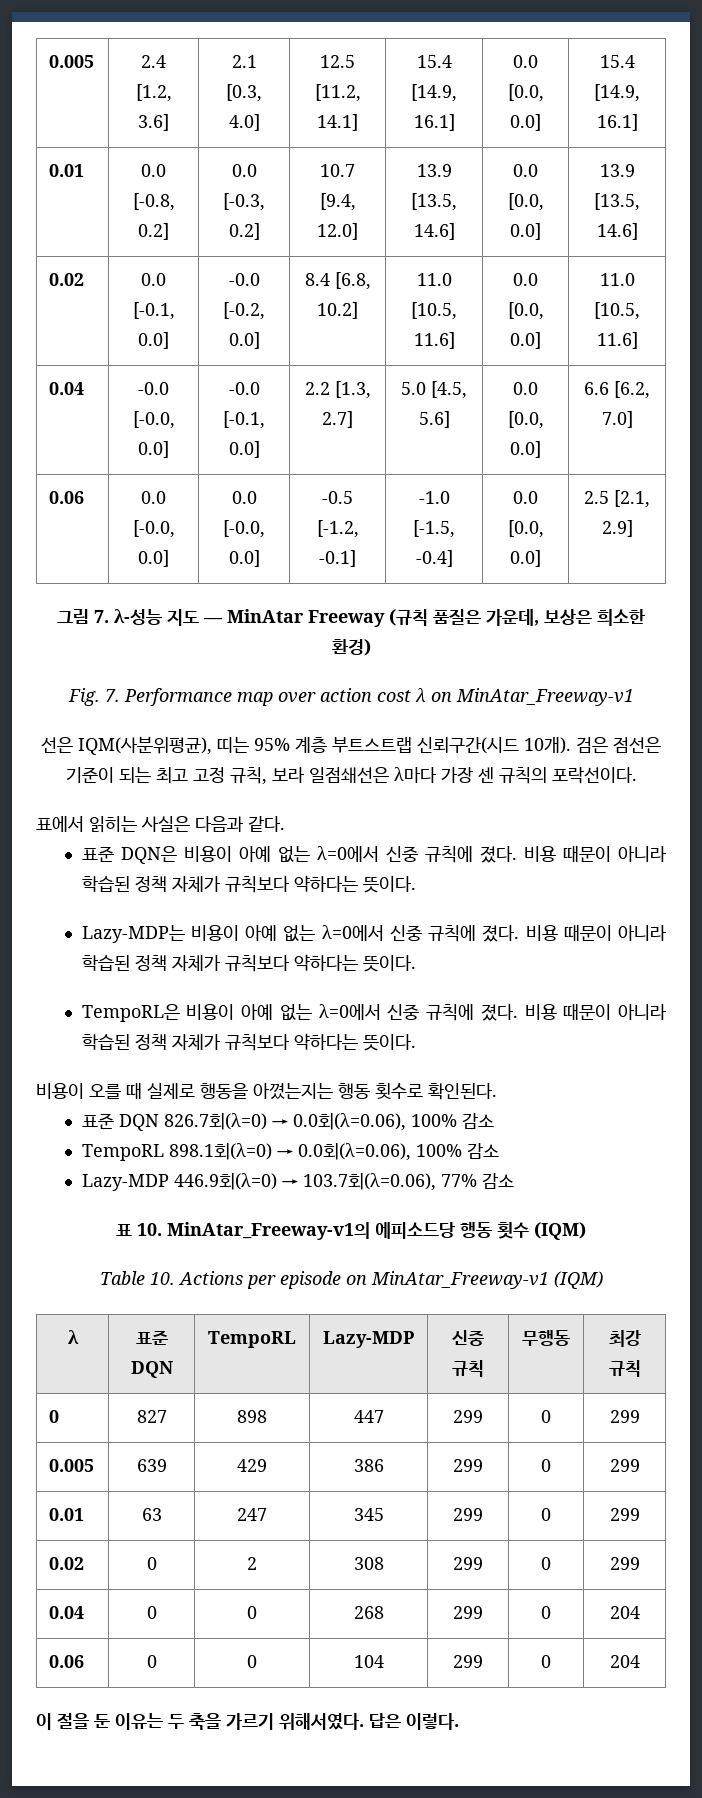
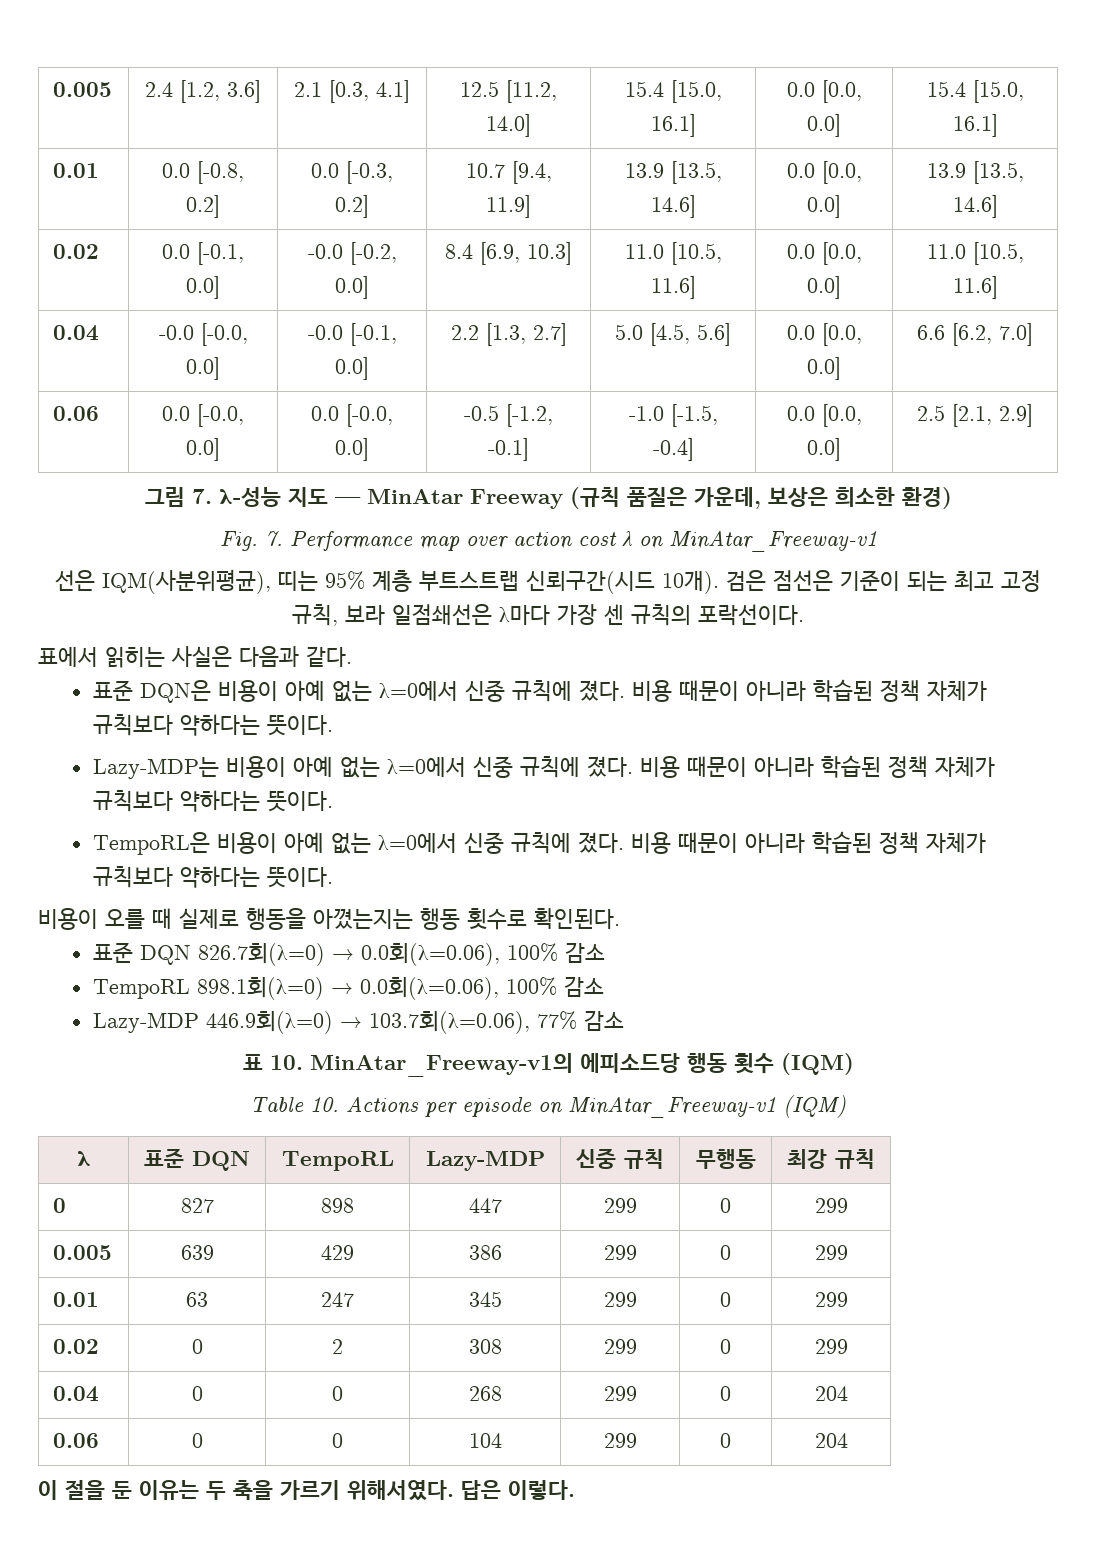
- 0.005 | 2.4 [1.2, 3.6] | 2.1 [0.3, 4.0] | 12.5 [11.2, 14.1] | 15.4 [14.9, 16.1] | 0.0 [0.0, 0.0] | 15.4 [14.9, 16.1]
+ 0.005 | 2.4 [1.2, 3.6] | 2.1 [0.3, 4.1] | 12.5 [11.2, 14.0] | 15.4 [15.0, 16.1] | 0.0 [0.0, 0.0] | 15.4 [15.0, 16.1]
- 0.01 | 0.0 [-0.8, 0.2] | 0.0 [-0.3, 0.2] | 10.7 [9.4, 12.0] | 13.9 [13.5, 14.6] | 0.0 [0.0, 0.0] | 13.9 [13.5, 14.6]
+ 0.01 | 0.0 [-0.8, 0.2] | 0.0 [-0.3, 0.2] | 10.7 [9.4, 11.9] | 13.9 [13.5, 14.6] | 0.0 [0.0, 0.0] | 13.9 [13.5, 14.6]
- 0.02 | 0.0 [-0.1, 0.0] | -0.0 [-0.2, 0.0] | 8.4 [6.8, 10.2] | 11.0 [10.5, 11.6] | 0.0 [0.0, 0.0] | 11.0 [10.5, 11.6]
+ 0.02 | 0.0 [-0.1, 0.0] | -0.0 [-0.2, 0.0] | 8.4 [6.9, 10.3] | 11.0 [10.5, 11.6] | 0.0 [0.0, 0.0] | 11.0 [10.5, 11.6]

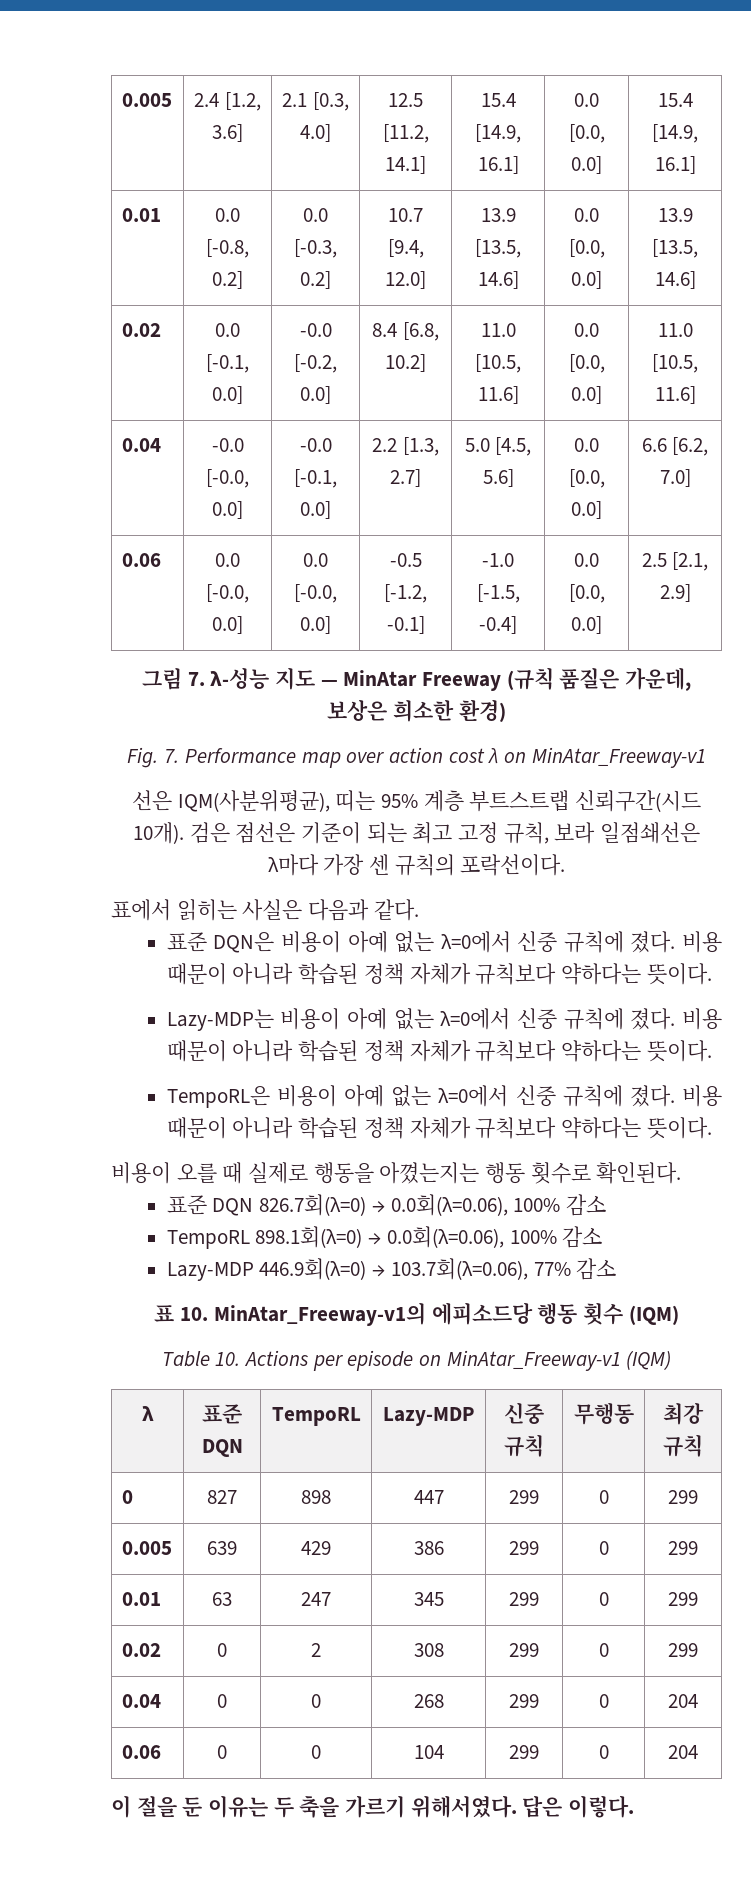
- 0.005 | 2.4 [1.2, 3.6] | 2.1 [0.3, 4.1] | 12.5 [11.2, 14.0] | 15.4 [15.0, 16.1] | 0.0 [0.0, 0.0] | 15.4 [15.0, 16.1]
+ 0.005 | 2.4 [1.2, 3.6] | 2.1 [0.3, 4.0] | 12.5 [11.2, 14.1] | 15.4 [14.9, 16.1] | 0.0 [0.0, 0.0] | 15.4 [14.9, 16.1]
- 0.01 | 0.0 [-0.8, 0.2] | 0.0 [-0.3, 0.2] | 10.7 [9.4, 11.9] | 13.9 [13.5, 14.6] | 0.0 [0.0, 0.0] | 13.9 [13.5, 14.6]
+ 0.01 | 0.0 [-0.8, 0.2] | 0.0 [-0.3, 0.2] | 10.7 [9.4, 12.0] | 13.9 [13.5, 14.6] | 0.0 [0.0, 0.0] | 13.9 [13.5, 14.6]
- 0.02 | 0.0 [-0.1, 0.0] | -0.0 [-0.2, 0.0] | 8.4 [6.9, 10.3] | 11.0 [10.5, 11.6] | 0.0 [0.0, 0.0] | 11.0 [10.5, 11.6]
+ 0.02 | 0.0 [-0.1, 0.0] | -0.0 [-0.2, 0.0] | 8.4 [6.8, 10.2] | 11.0 [10.5, 11.6] | 0.0 [0.0, 0.0] | 11.0 [10.5, 11.6]

